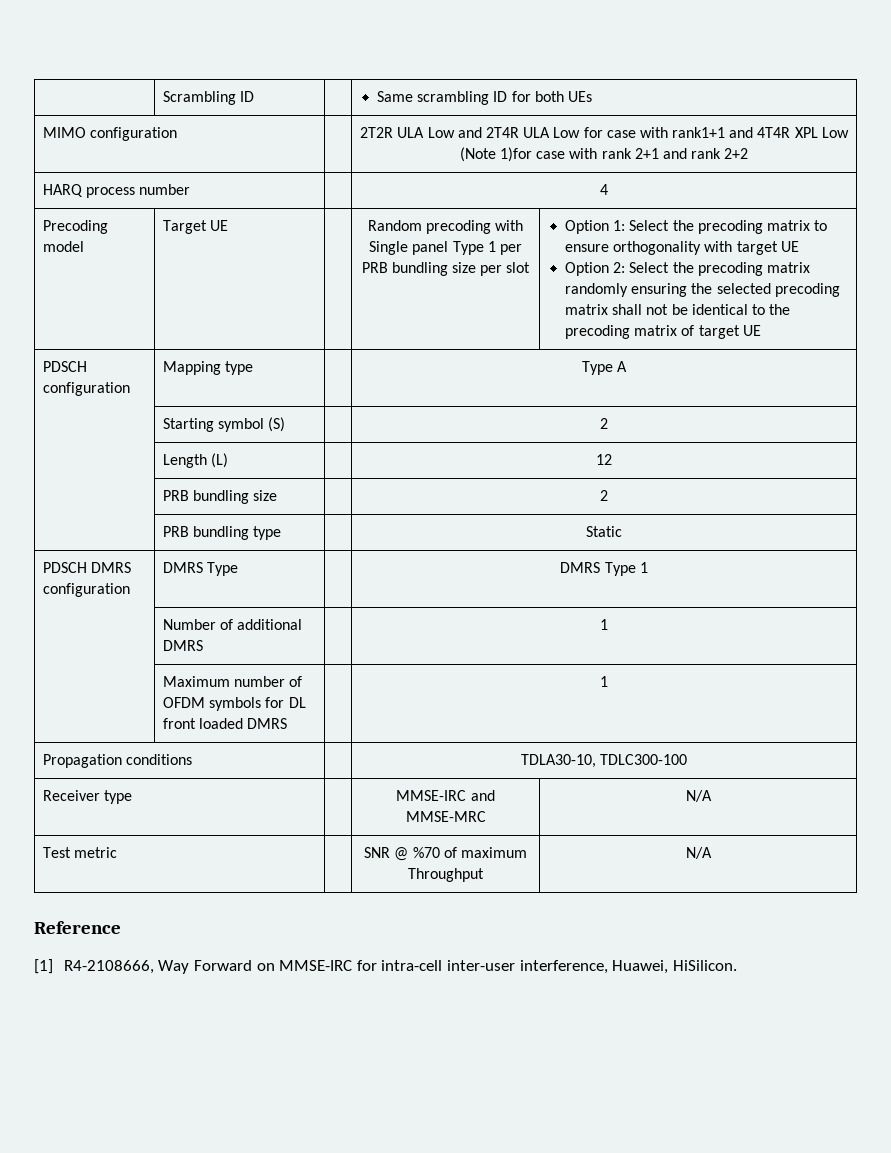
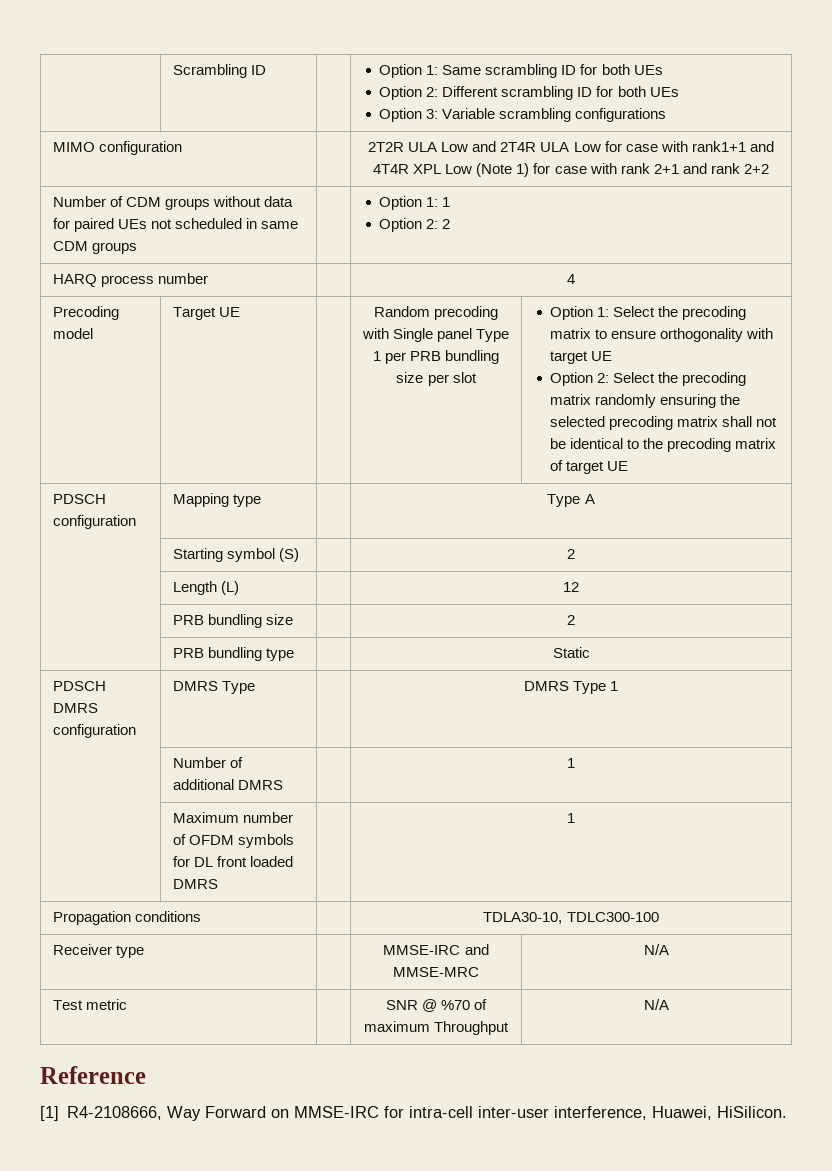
- | Scrambling ID | | Same scrambling ID for both UEs
+ | Scrambling ID | | Option 1: Same scrambling ID for both UEs
+ Option 2: Different scrambling ID for both UEs
+ Option 3: Variable scrambling configurations
- MIMO configuration | | 2T2R ULA Low and 2T4R ULA Low for case with rank1+1 and 4T4R XPL Low (Note 1)for case with rank 2+1 and rank 2+2
+ MIMO configuration | | 2T2R ULA Low and 2T4R ULA Low for case with rank1+1 and 4T4R XPL Low (Note 1) for case with rank 2+1 and rank 2+2
+ Number of CDM groups without data for paired UEs not scheduled in same CDM groups | | Option 1: 1
+ Option 2: 2

